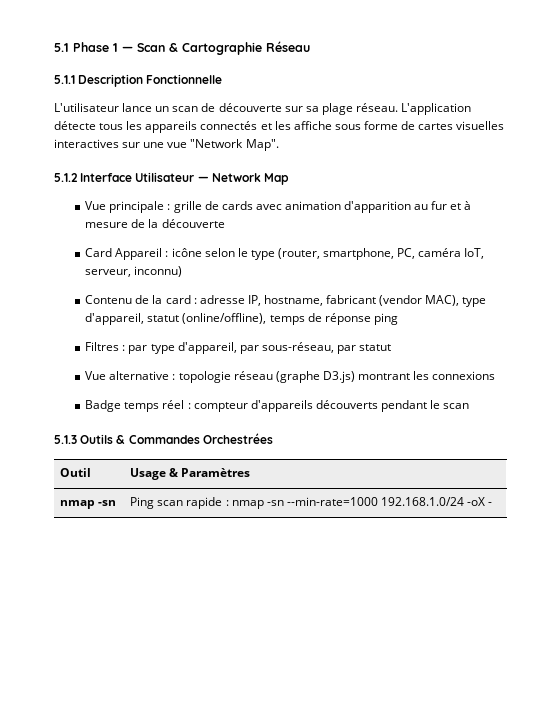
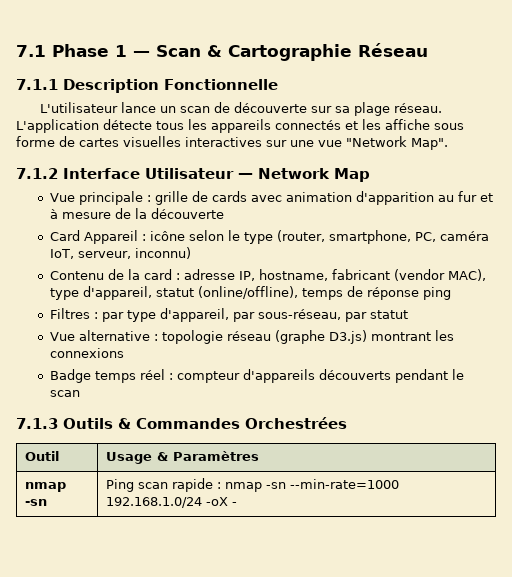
- 5.1 Phase 1 — Scan & Cartographie Réseau
+ 7.1 Phase 1 — Scan & Cartographie Réseau
- 5.1.1 Description Fonctionnelle
+ 7.1.1 Description Fonctionnelle
- 5.1.2 Interface Utilisateur — Network Map
+ 7.1.2 Interface Utilisateur — Network Map
- 5.1.3 Outils & Commandes Orchestrées
+ 7.1.3 Outils & Commandes Orchestrées

